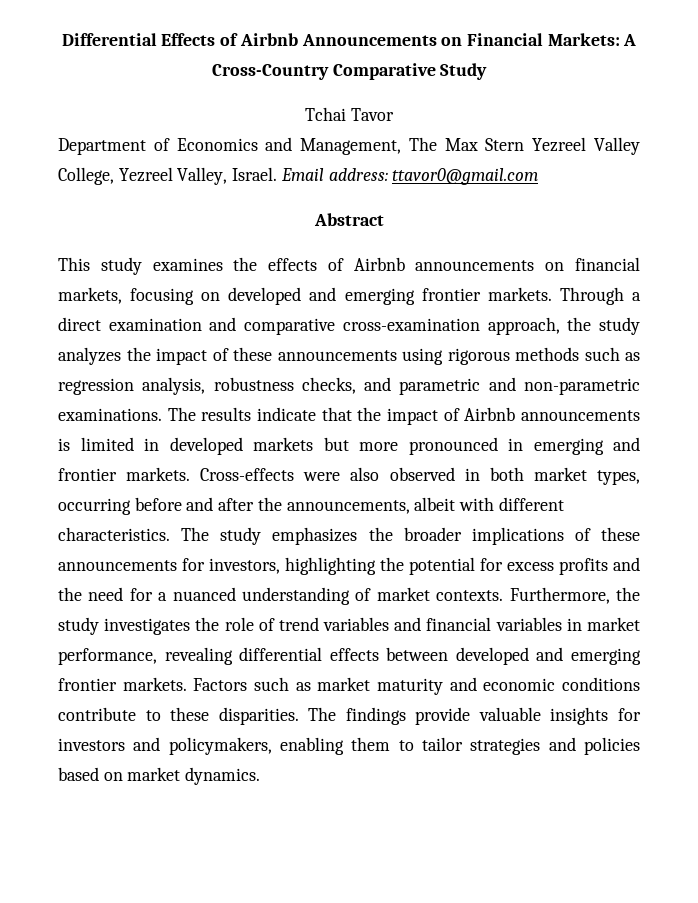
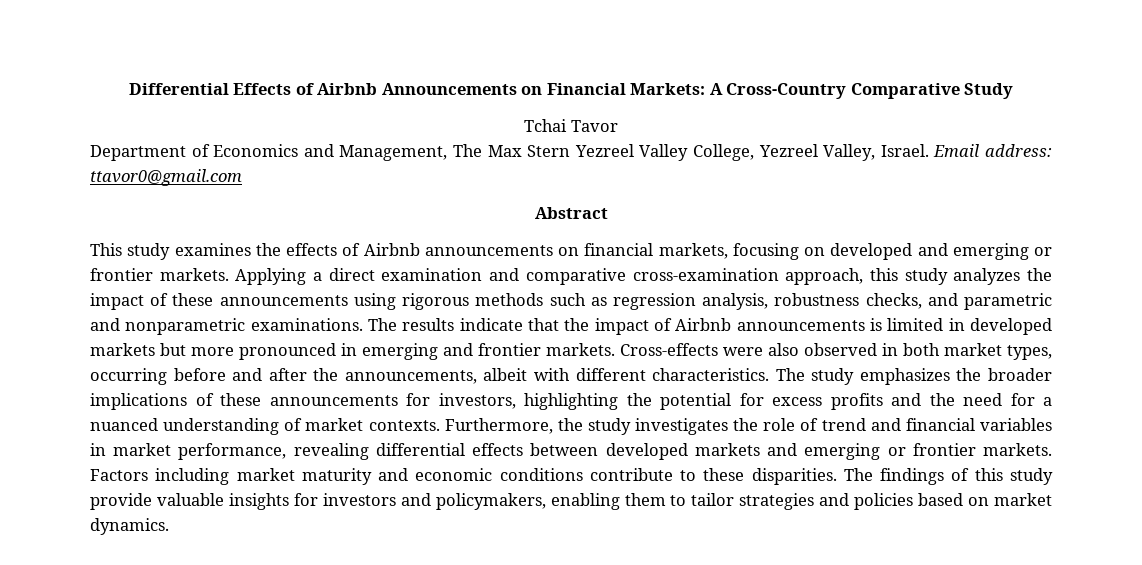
- This study examines the effects of Airbnb announcements on financial markets, focusing on developed and emerging frontier markets. Through a direct examination and comparative cross-examination approach, the study analyzes the impact of these announcements using rigorous methods such as regression analysis, robustness checks, and parametric and non-parametric examinations.
+ This study examines the effects of Airbnb announcements on financial markets, focusing on developed and emerging or frontier markets. Applying a direct examination and comparative cross-examination approach, this study analyzes the impact of these announcements using rigorous methods such as regression analysis, robustness checks, and parametric and nonparametric examinations.
- Furthermore, the study investigates the role of trend variables and financial variables in market performance, revealing differential effects between developed and emerging frontier markets.
+ Furthermore, the study investigates the role of trend and financial variables in market performance, revealing differential effects between developed markets and emerging or frontier markets.
- Factors such as market maturity and economic conditions contribute to these disparities.
+ Factors including market maturity and economic conditions contribute to these disparities.
- The findings provide valuable insights for investors and policymakers, enabling them to tailor strategies and policies based on market dynamics.
+ The findings of this study provide valuable insights for investors and policymakers, enabling them to tailor strategies and policies based on market dynamics.

